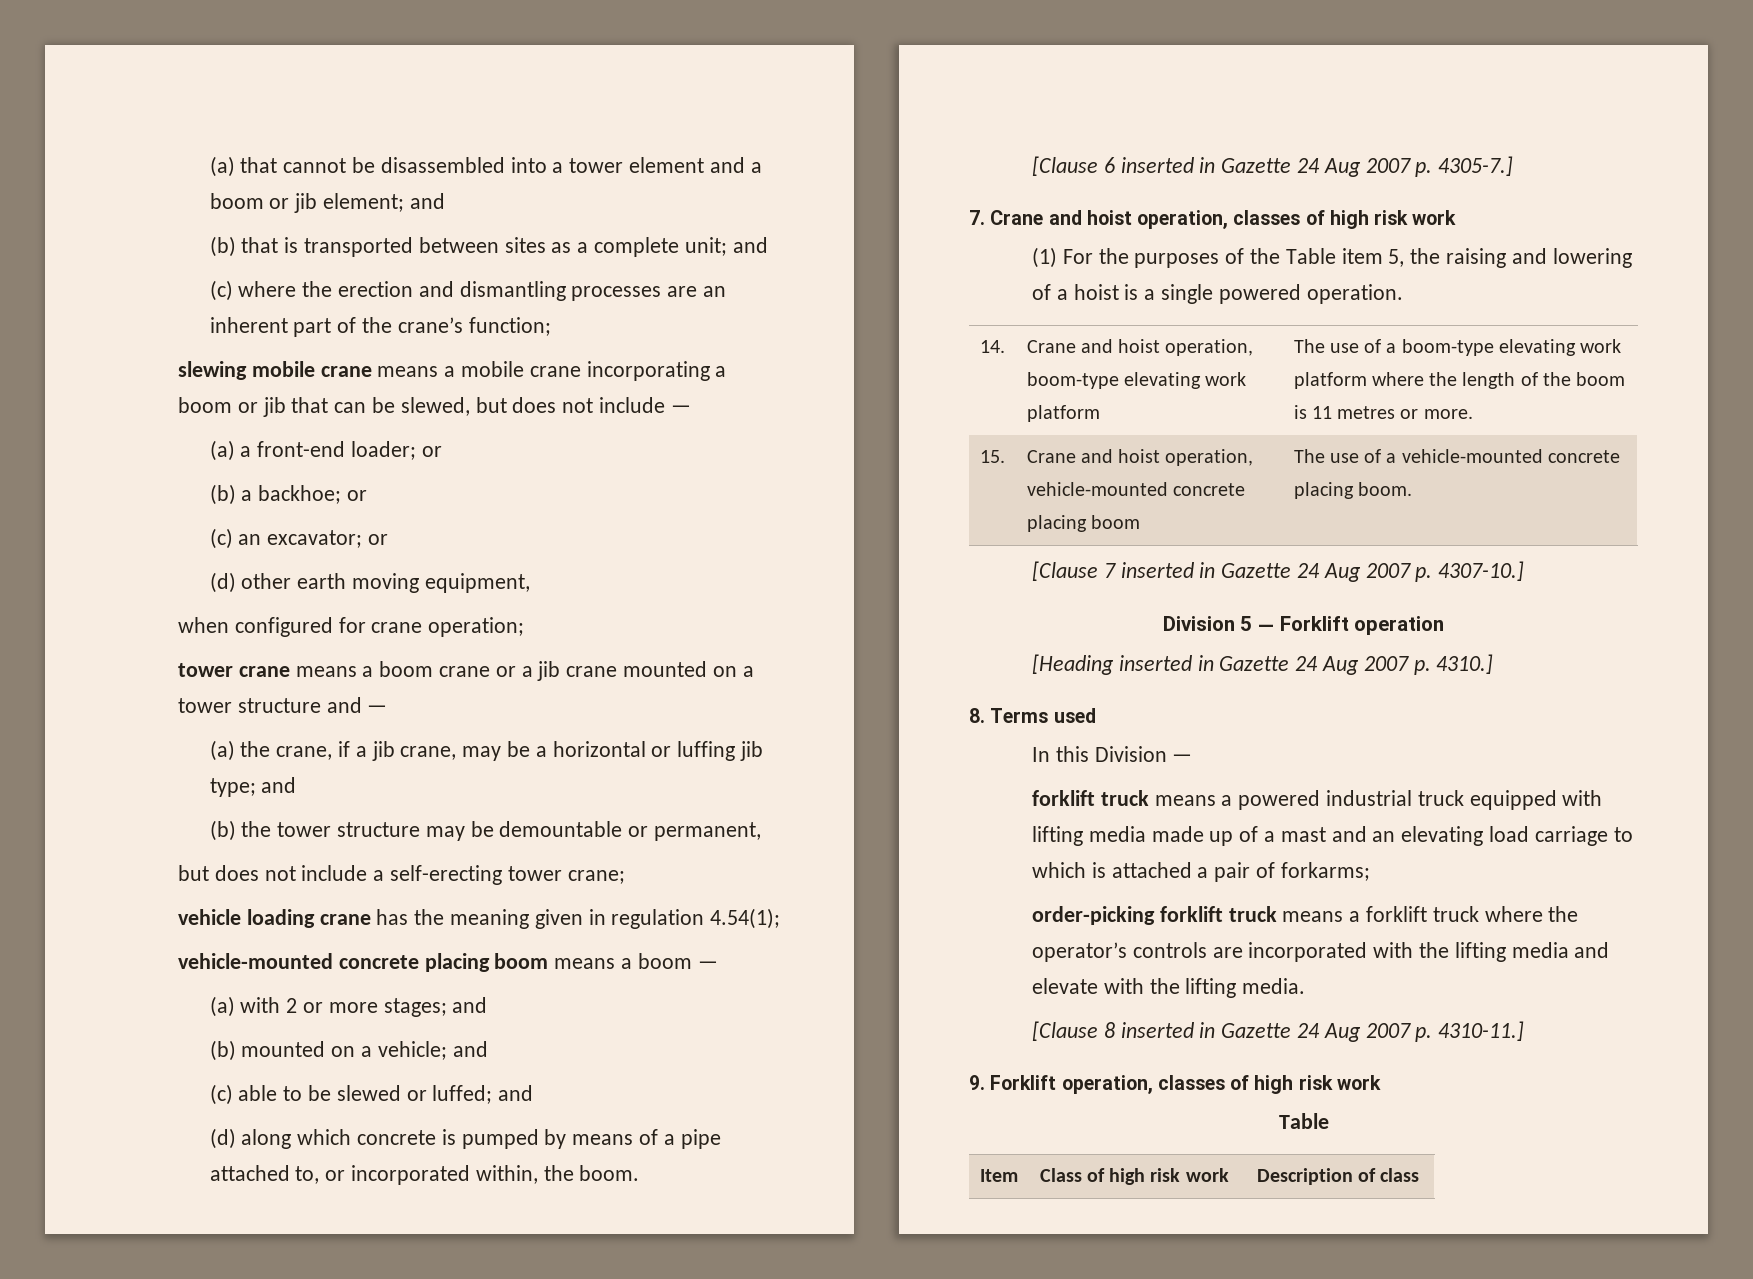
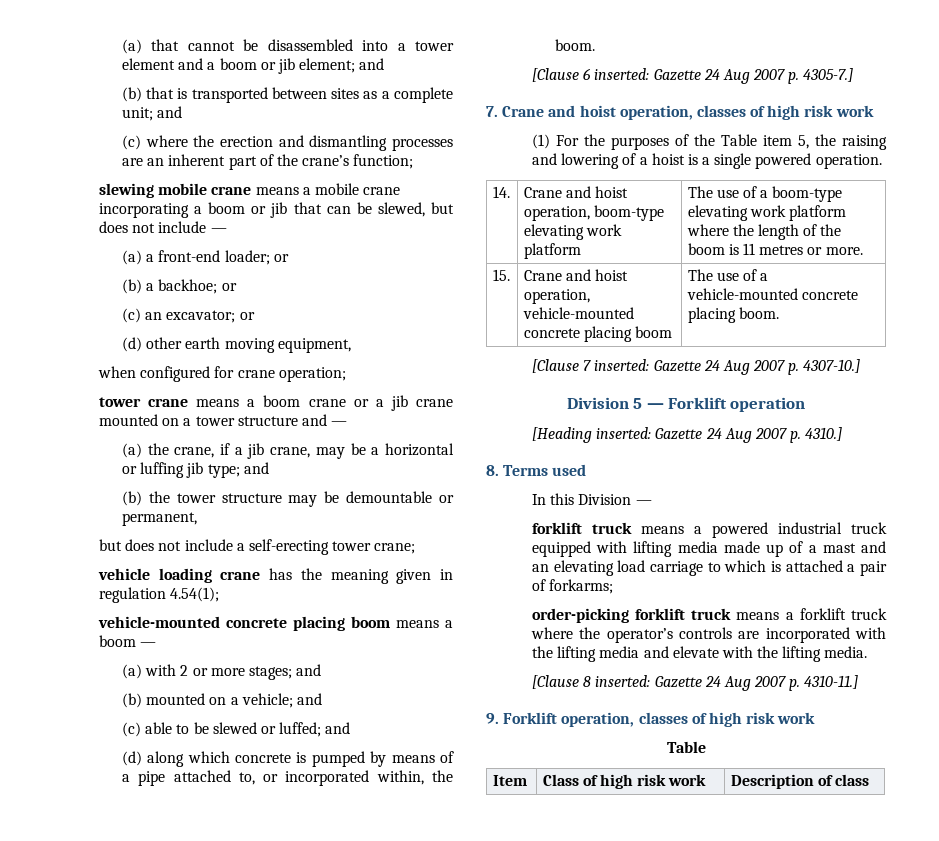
- [Clause 6 inserted in Gazette 24 Aug 2007 p. 4305-7.]
+ [Clause 6 inserted: Gazette 24 Aug 2007 p. 4305-7.]
- [Clause 7 inserted in Gazette 24 Aug 2007 p. 4307-10.]
+ [Clause 7 inserted: Gazette 24 Aug 2007 p. 4307-10.]
- [Heading inserted in Gazette 24 Aug 2007 p. 4310.]
+ [Heading inserted: Gazette 24 Aug 2007 p. 4310.]
- [Clause 8 inserted in Gazette 24 Aug 2007 p. 4310-11.]
+ [Clause 8 inserted: Gazette 24 Aug 2007 p. 4310-11.]

